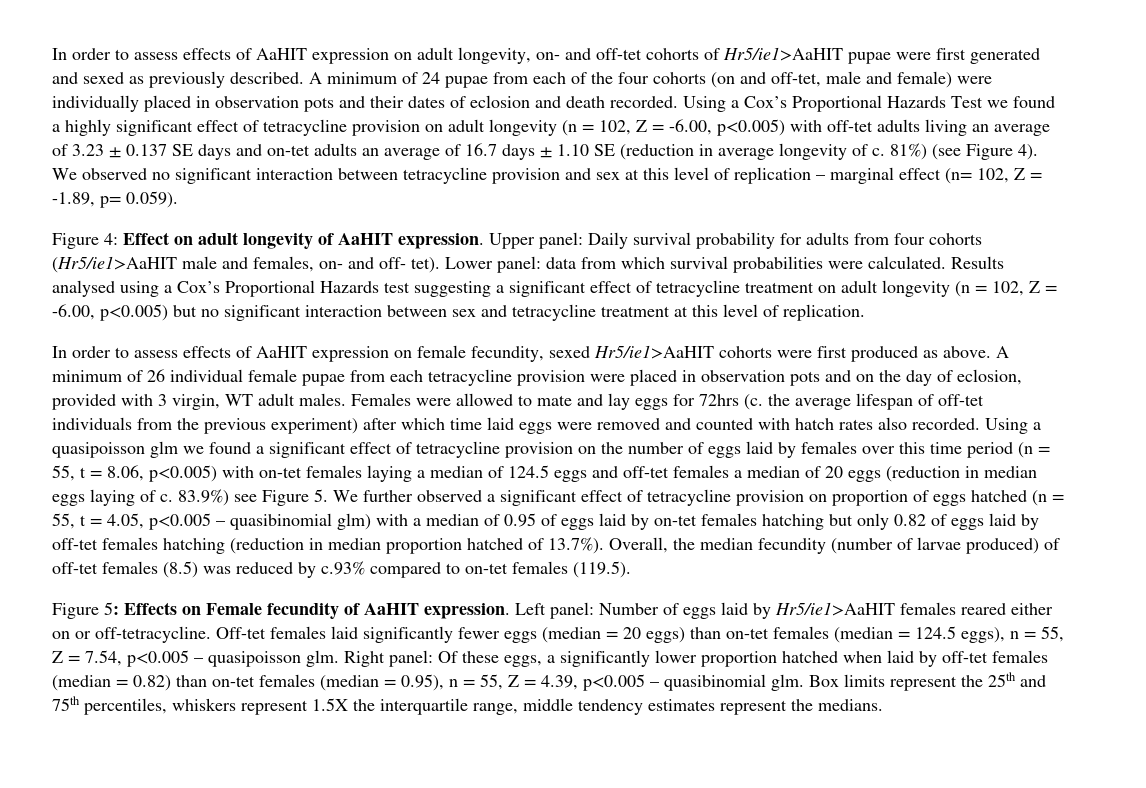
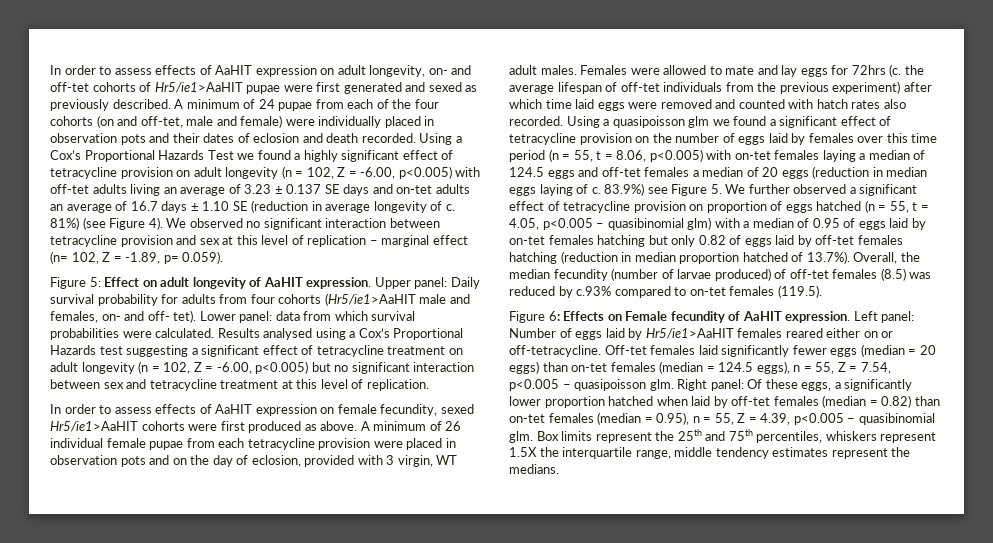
- Figure 4: Effect on adult longevity of AaHIT expression.
+ Figure 5: Effect on adult longevity of AaHIT expression.
- Figure 5: Effects on Female fecundity of AaHIT expression.
+ Figure 6: Effects on Female fecundity of AaHIT expression.

